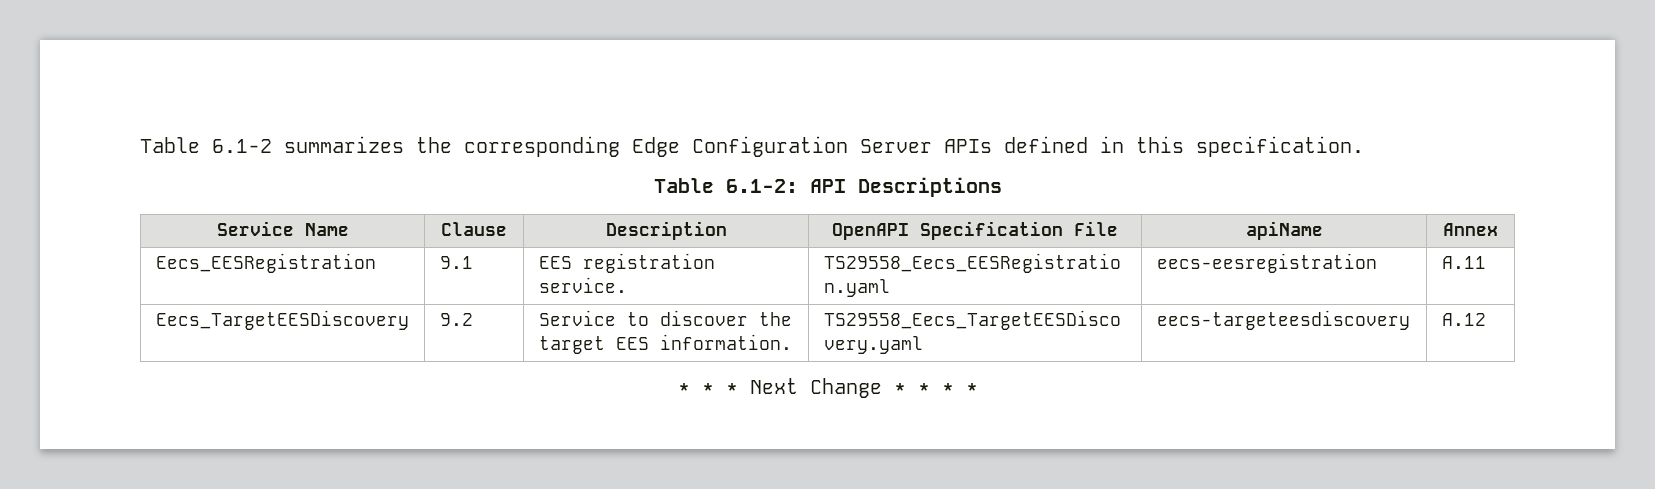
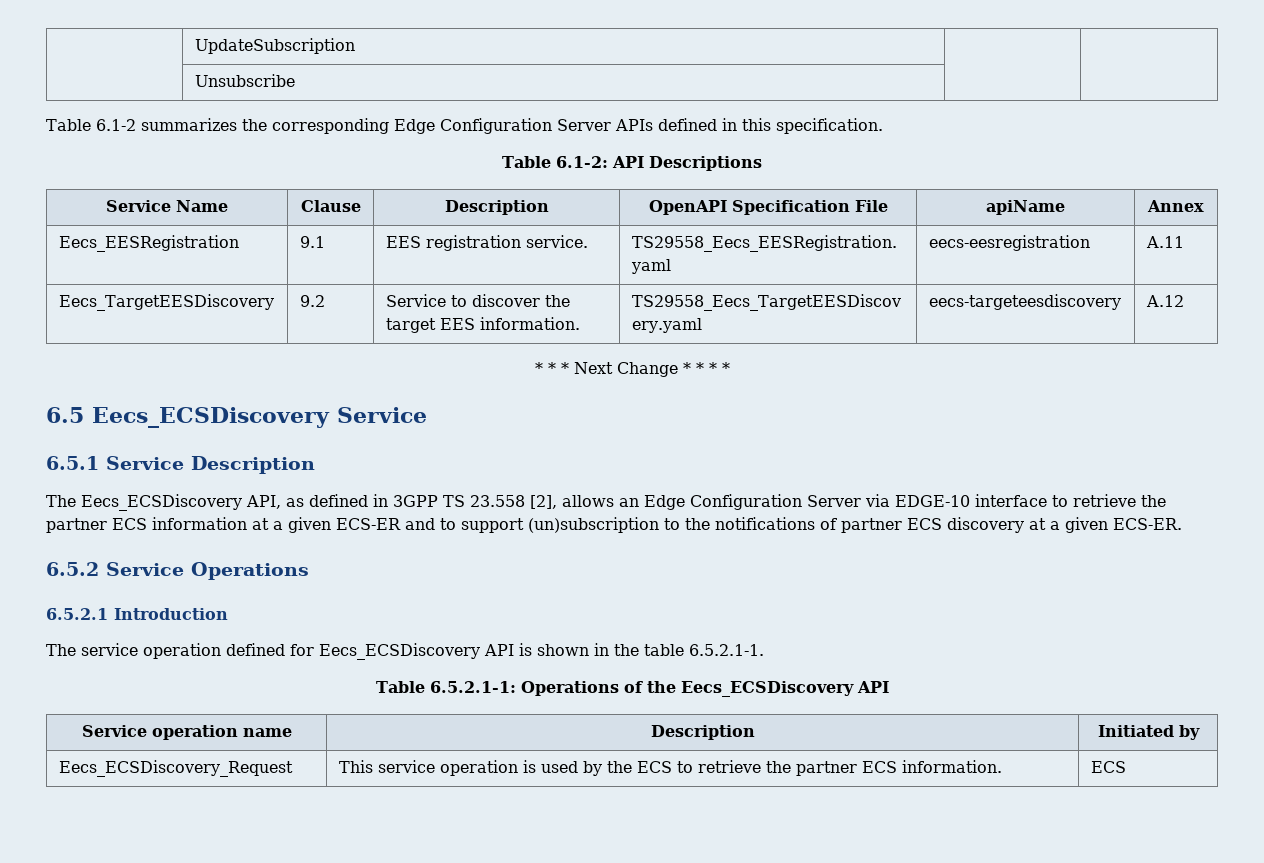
+ | UpdateSubscription | |
+ | Unsubscribe | |
+ 6.5 Eecs_ECSDiscovery Service
+ 6.5.1 Service Description
+ The Eecs_ECSDiscovery API, as defined in 3GPP TS 23.558 [2], allows an Edge Configuration Server via EDGE-10 interface to retrieve the partner ECS information at a given ECS-ER and to support (un)subscription to the notifications of partner ECS discovery at a given ECS-ER.
+ 6.5.2 Service Operations
+ 6.5.2.1 Introduction
+ The service operation defined for Eecs_ECSDiscovery API is shown in the table 6.5.2.1-1.
+ Table 6.5.2.1-1: Operations of the Eecs_ECSDiscovery API
+ Service operation name | Description | Initiated by
+ Eecs_ECSDiscovery_Request | This service operation is used by the ECS to retrieve the partner ECS information. | ECS

